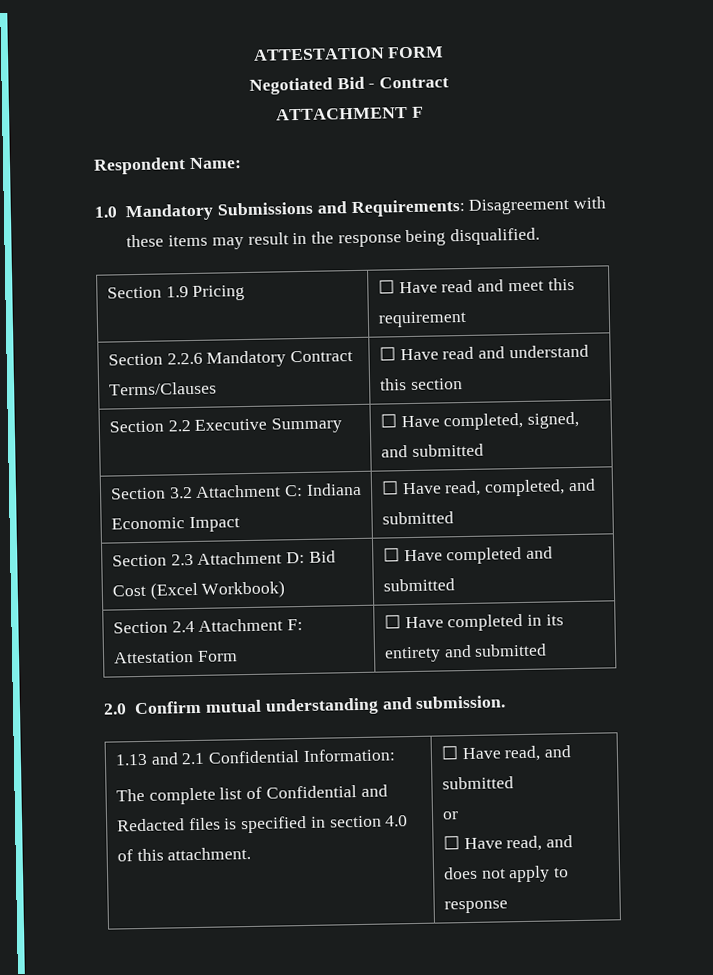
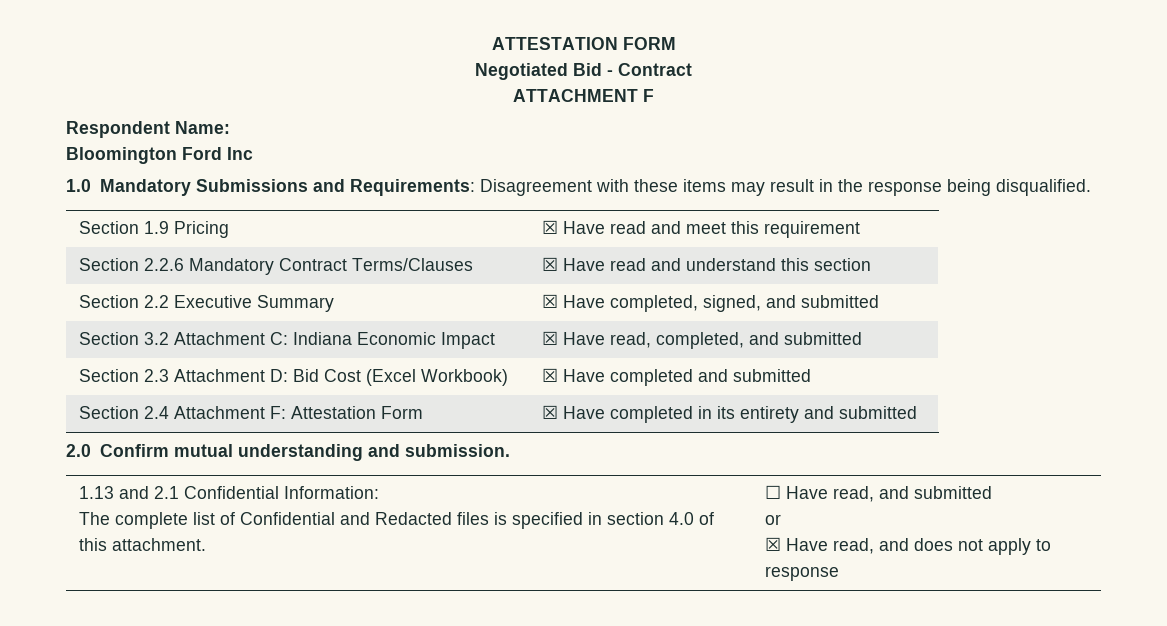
+ Bloomington Ford Inc
- Section 1.9 Pricing | ☐ Have read and meet this requirement
+ Section 1.9 Pricing | ☒ Have read and meet this requirement
- Section 2.2.6 Mandatory Contract Terms/Clauses | ☐ Have read and understand this section
+ Section 2.2.6 Mandatory Contract Terms/Clauses | ☒ Have read and understand this section
- Section 2.2 Executive Summary | ☐ Have completed, signed, and submitted
+ Section 2.2 Executive Summary | ☒ Have completed, signed, and submitted
- Section 3.2 Attachment C: Indiana Economic Impact | ☐ Have read, completed, and submitted
+ Section 3.2 Attachment C: Indiana Economic Impact | ☒ Have read, completed, and submitted
- Section 2.3 Attachment D: Bid Cost (Excel Workbook) | ☐ Have completed and submitted
+ Section 2.3 Attachment D: Bid Cost (Excel Workbook) | ☒ Have completed and submitted
- Section 2.4 Attachment F: Attestation Form | ☐ Have completed in its entirety and submitted
+ Section 2.4 Attachment F: Attestation Form | ☒ Have completed in its entirety and submitted
  1.13 and 2.1 Confidential Information:
  The complete list of Confidential and Redacted files is specified in section 4.0 of this attachment. | ☐ Have read, and submitted
  or
- ☐ Have read, and does not apply to response
+ ☒ Have read, and does not apply to response

